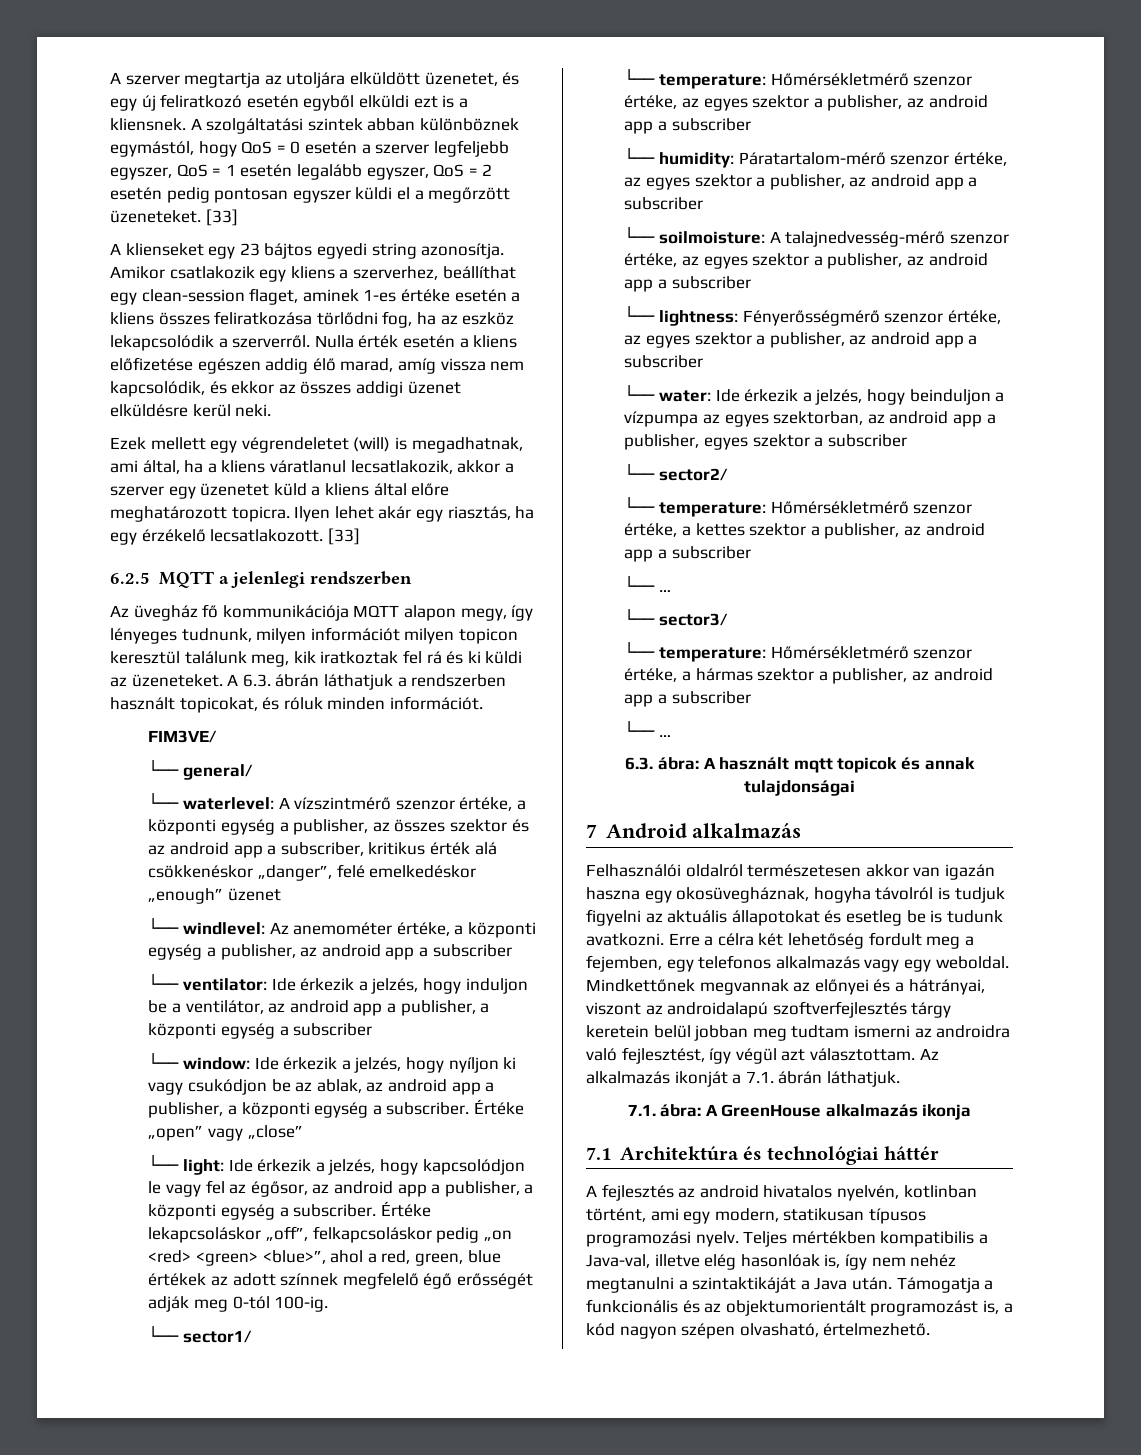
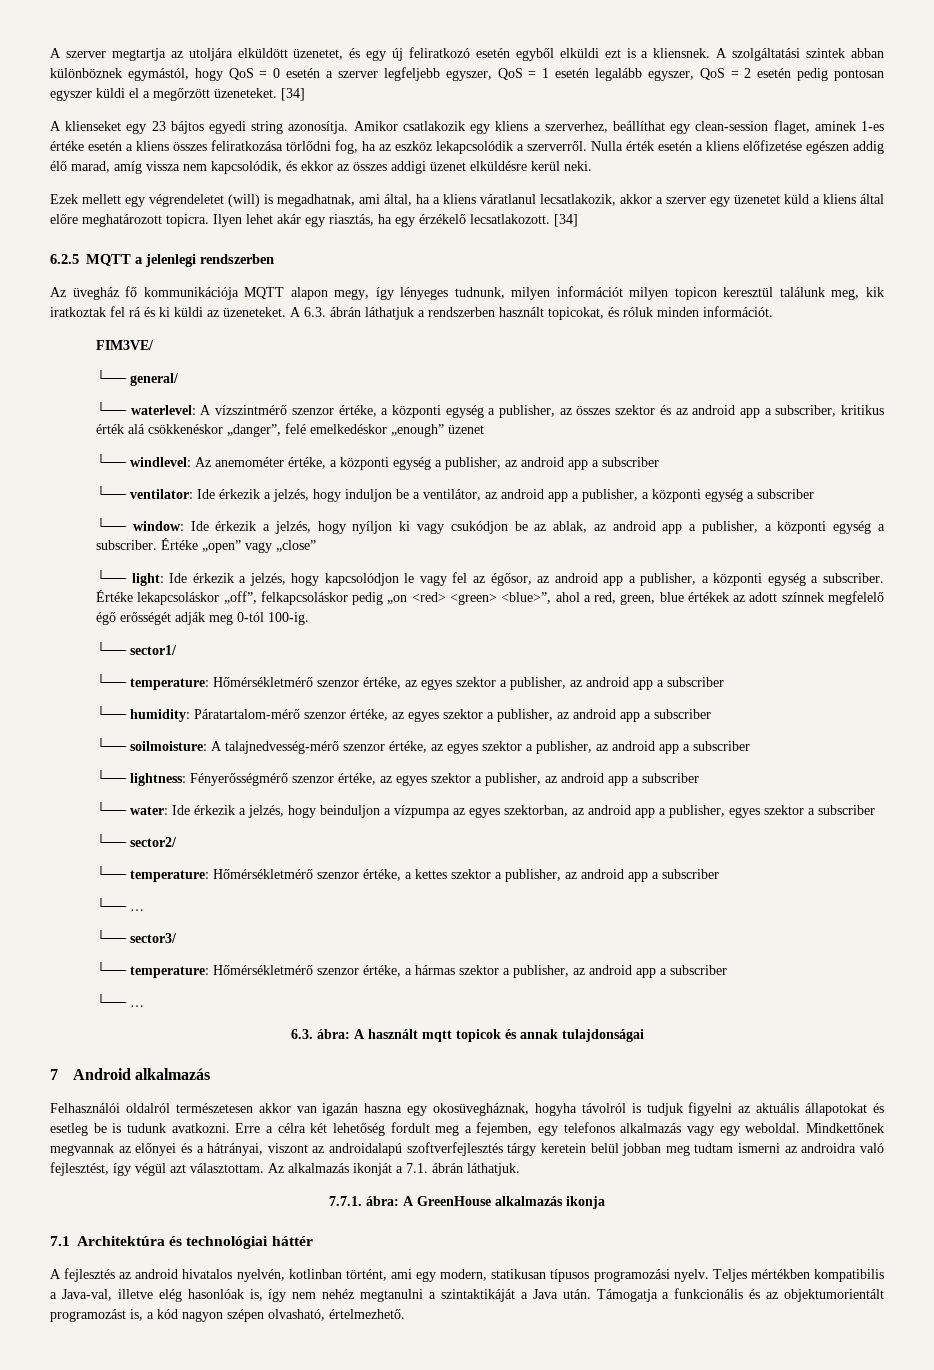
- A szolgáltatási szintek abban különböznek egymástól, hogy QoS = 0 esetén a szerver legfeljebb egyszer, QoS = 1 esetén legalább egyszer, QoS = 2 esetén pedig pontosan egyszer küldi el a megőrzött üzeneteket. [33]
+ A szolgáltatási szintek abban különböznek egymástól, hogy QoS = 0 esetén a szerver legfeljebb egyszer, QoS = 1 esetén legalább egyszer, QoS = 2 esetén pedig pontosan egyszer küldi el a megőrzött üzeneteket. [34]
- Ilyen lehet akár egy riasztás, ha egy érzékelő lecsatlakozott. [33]
+ Ilyen lehet akár egy riasztás, ha egy érzékelő lecsatlakozott. [34]
- 7.1. ábra: A GreenHouse alkalmazás ikonja
+ 7.7.1. ábra: A GreenHouse alkalmazás ikonja

